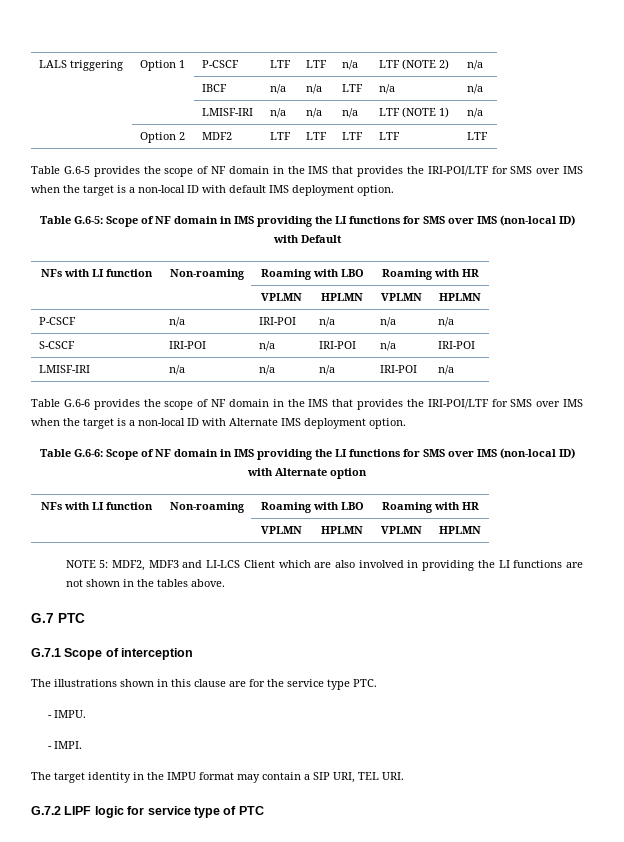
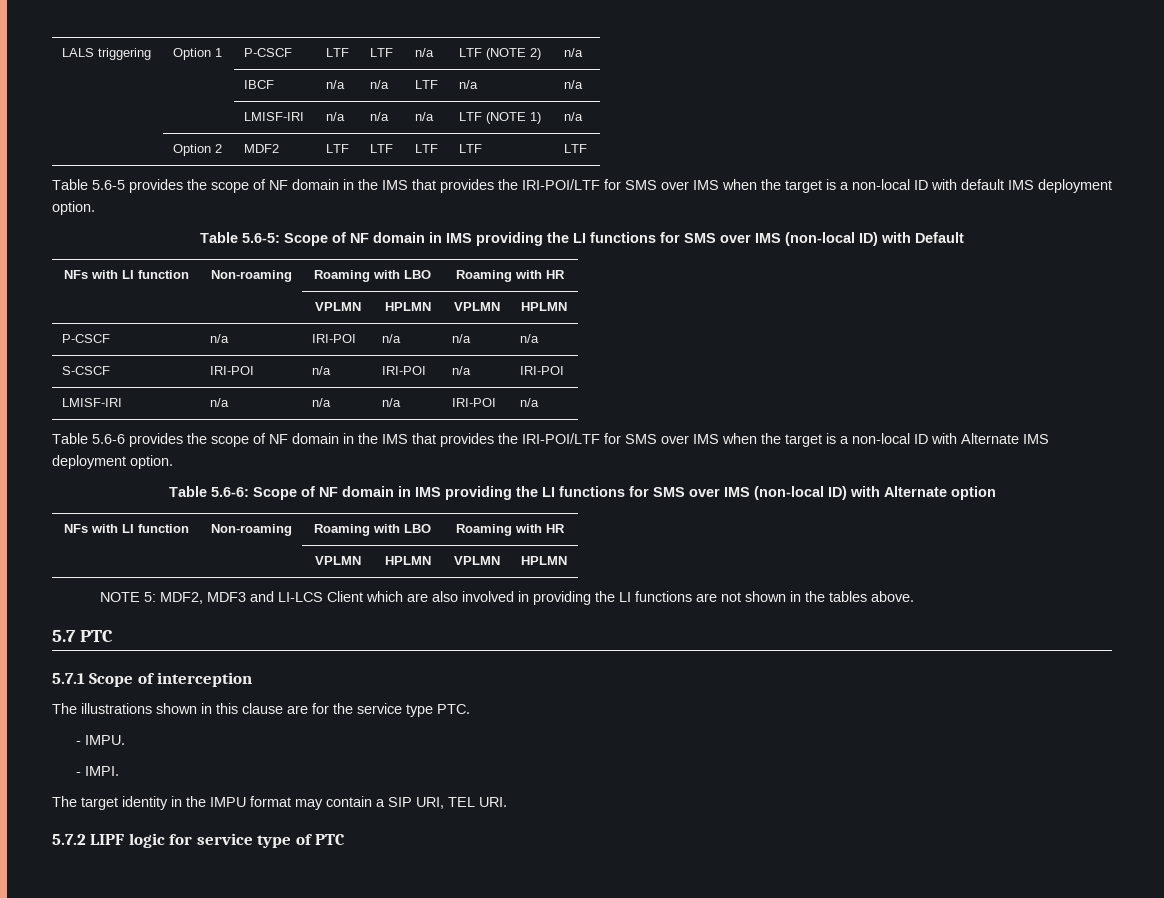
- Table G.6-5 provides the scope of NF domain in the IMS that provides the IRI-POI/LTF for SMS over IMS when the target is a non-local ID with default IMS deployment option.
+ Table 5.6-5 provides the scope of NF domain in the IMS that provides the IRI-POI/LTF for SMS over IMS when the target is a non-local ID with default IMS deployment option.
- Table G.6-5: Scope of NF domain in IMS providing the LI functions for SMS over IMS (non-local ID) with Default
+ Table 5.6-5: Scope of NF domain in IMS providing the LI functions for SMS over IMS (non-local ID) with Default
- Table G.6-6 provides the scope of NF domain in the IMS that provides the IRI-POI/LTF for SMS over IMS when the target is a non-local ID with Alternate IMS deployment option.
+ Table 5.6-6 provides the scope of NF domain in the IMS that provides the IRI-POI/LTF for SMS over IMS when the target is a non-local ID with Alternate IMS deployment option.
- Table G.6-6: Scope of NF domain in IMS providing the LI functions for SMS over IMS (non-local ID) with Alternate option
+ Table 5.6-6: Scope of NF domain in IMS providing the LI functions for SMS over IMS (non-local ID) with Alternate option
- G.7 PTC
+ 5.7 PTC
- G.7.1 Scope of interception
+ 5.7.1 Scope of interception
- G.7.2 LIPF logic for service type of PTC
+ 5.7.2 LIPF logic for service type of PTC

